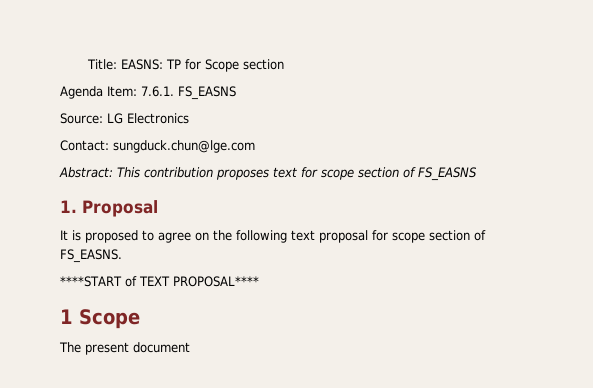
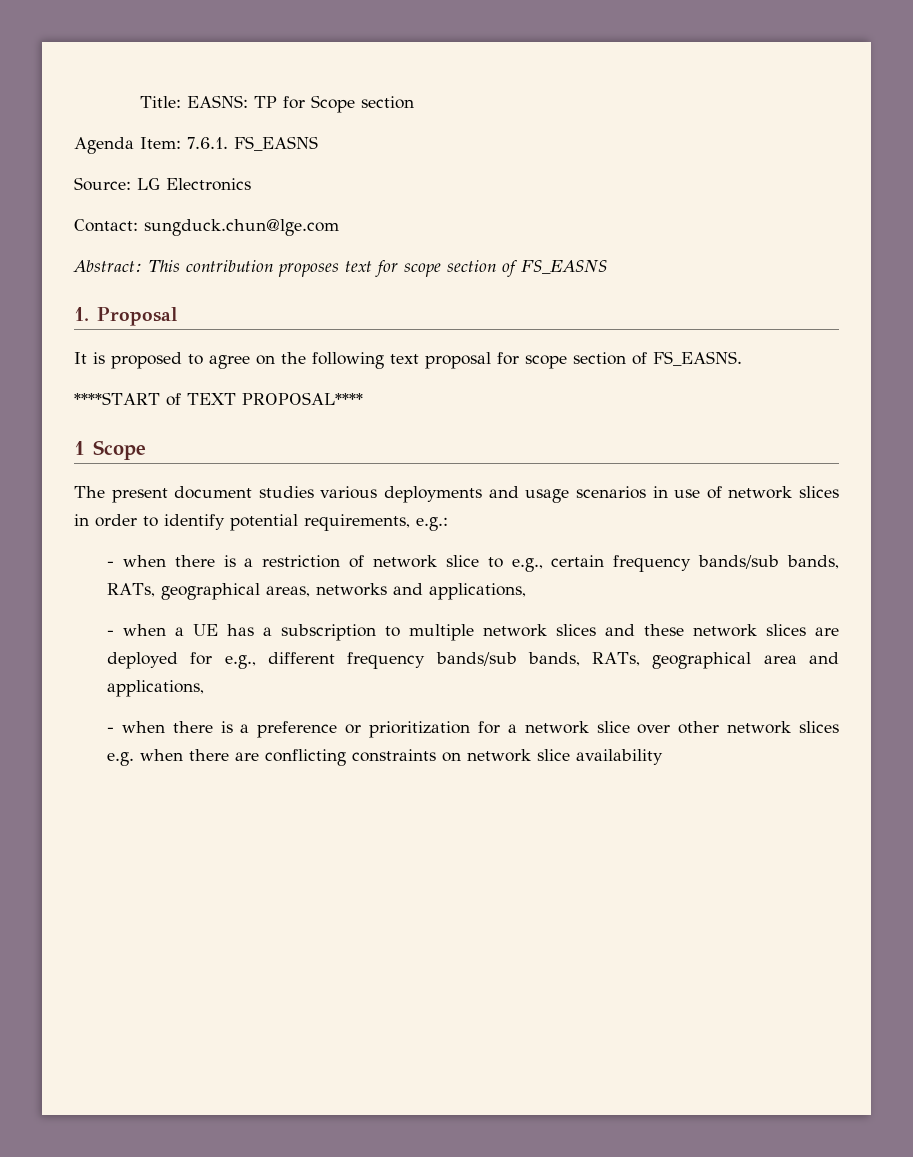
- The present document
+ The present document studies various deployments and usage scenarios in use of network slices in order to identify potential requirements, e.g.:
+ - when there is a restriction of network slice to e.g., certain frequency bands/sub bands, RATs, geographical areas, networks and applications,
+ - when a UE has a subscription to multiple network slices and these network slices are deployed for e.g., different frequency bands/sub bands, RATs, geographical area and applications,
+ - when there is a preference or prioritization for a network slice over other network slices e.g. when there are conflicting constraints on network slice availability

